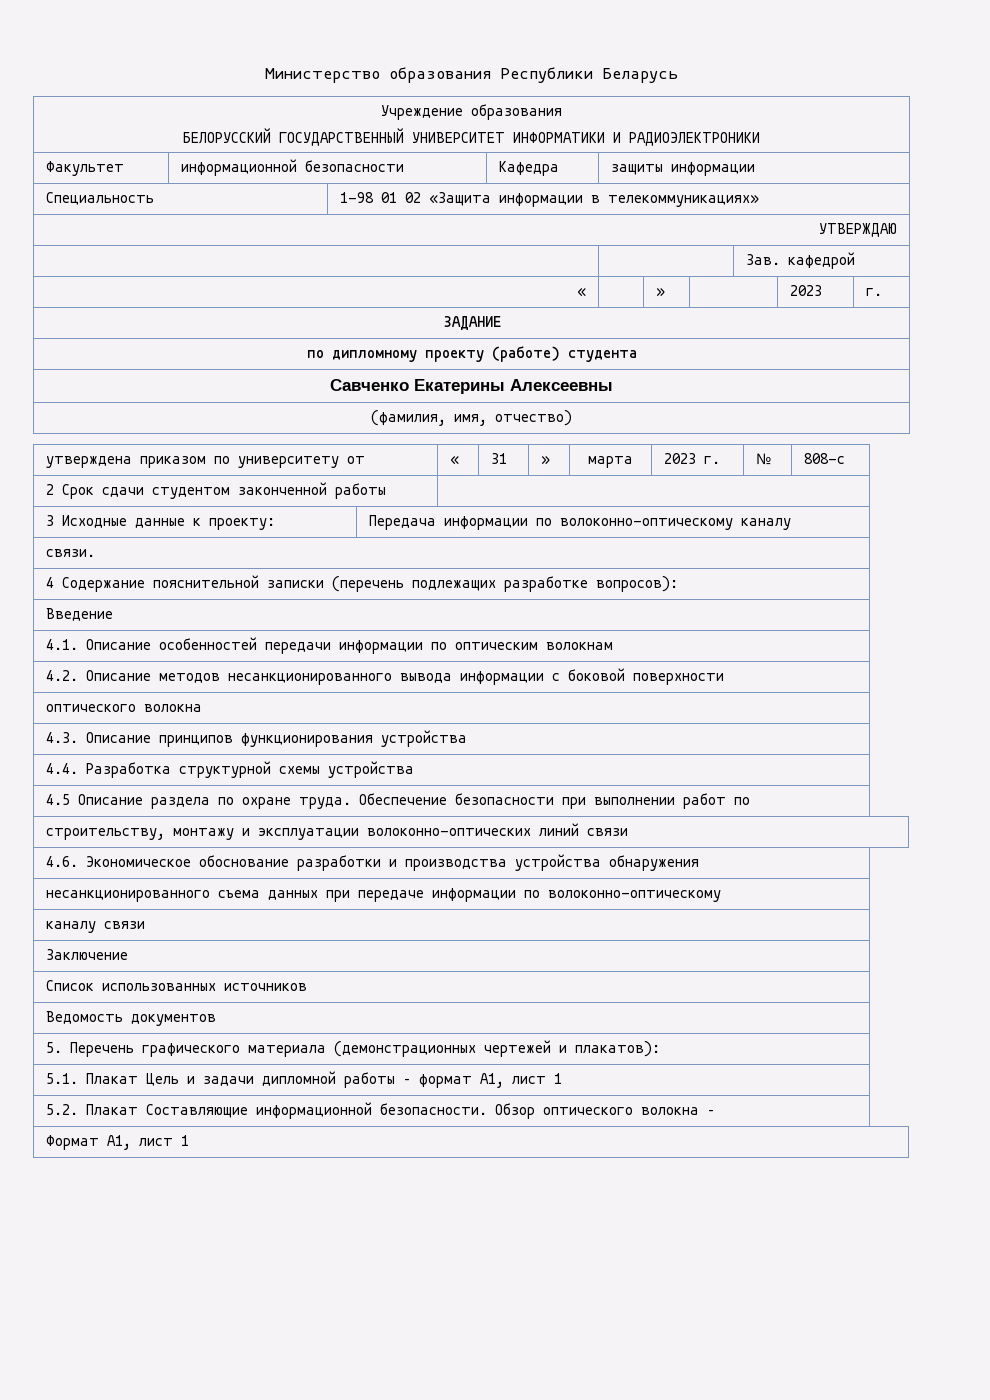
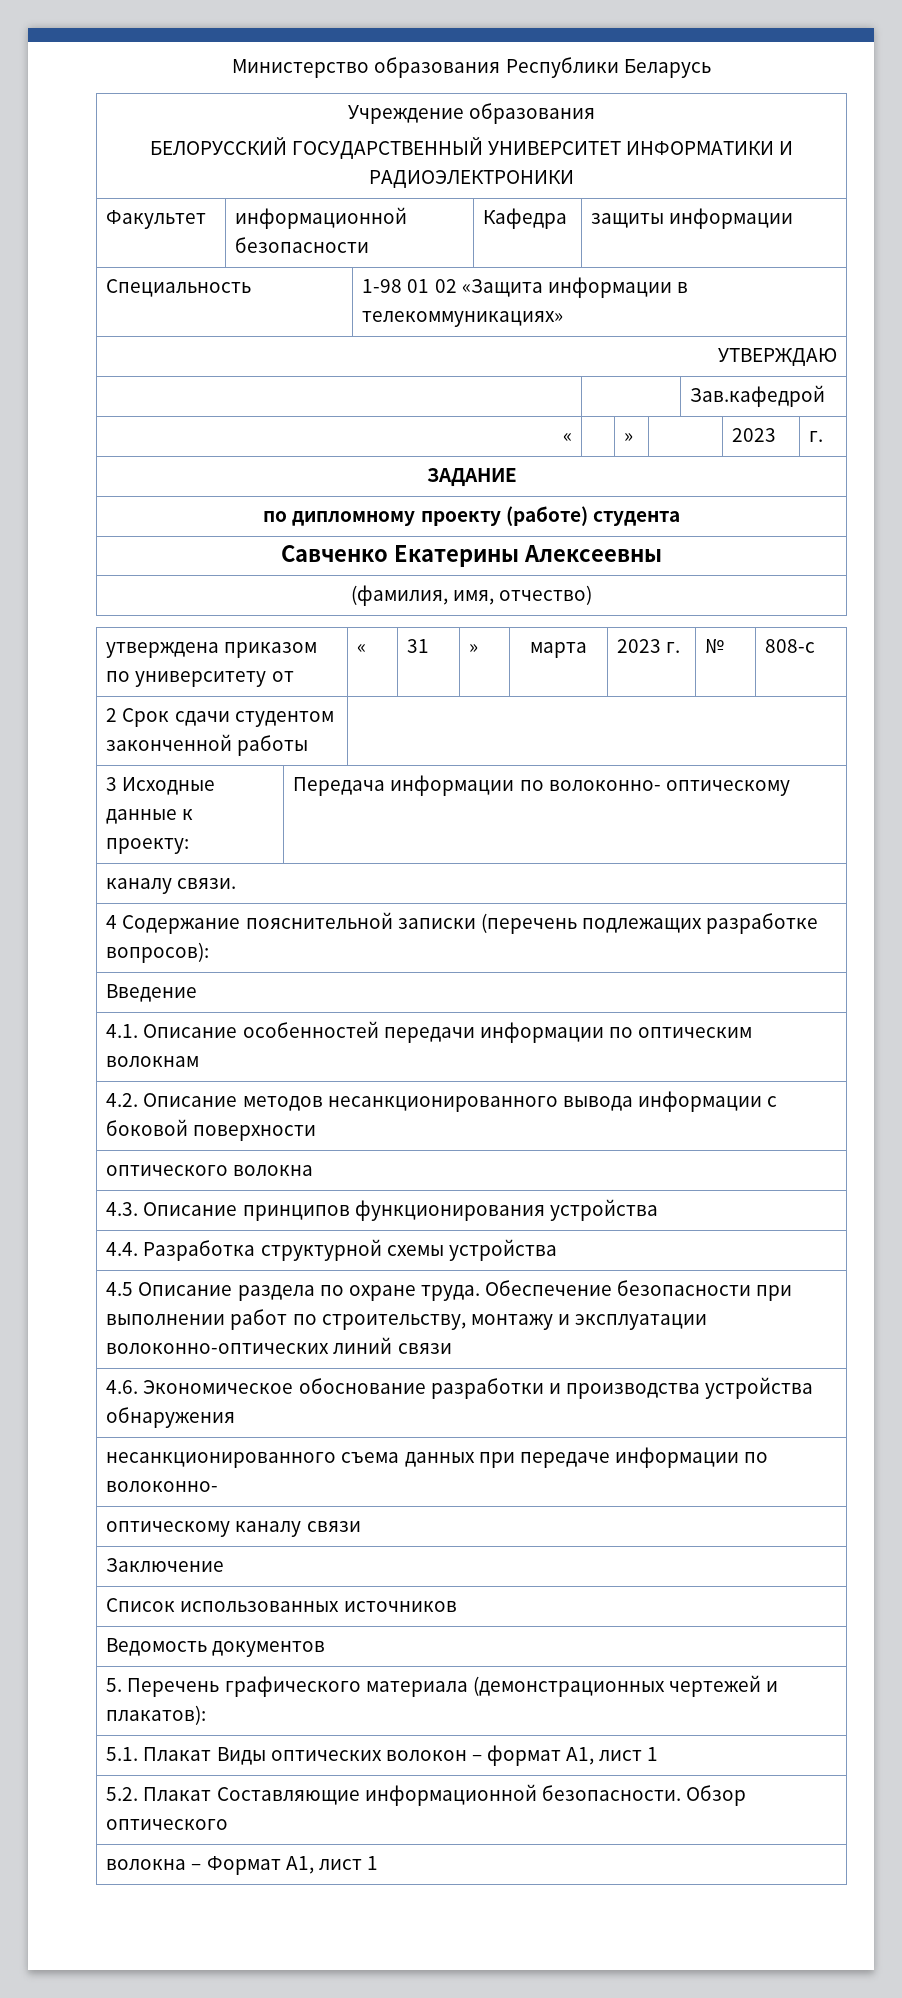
- | | Зав. кафедрой
+ | | Зав.кафедрой
- 3 Исходные данные к проекту: | Передача информации по волоконно-оптическому каналу
- связи.
+ 3 Исходные данные к проекту: | Передача информации по волоконно- оптическому
+ каналу связи.
- 4.5 Описание раздела по охране труда. Обеспечение безопасности при выполнении работ по
- строительству, монтажу и эксплуатации волоконно-оптических линий связи
+ 4.5 Описание раздела по охране труда. Обеспечение безопасности при выполнении работ по строительству, монтажу и эксплуатации волоконно-оптических линий связи
- несанкционированного съема данных при передаче информации по волоконно-оптическому
- каналу связи
+ несанкционированного съема данных при передаче информации по волоконно-
+ оптическому каналу связи
- 5.1. Плакат Цель и задачи дипломной работы – формат А1, лист 1
+ 5.1. Плакат Виды оптических волокон – формат А1, лист 1
- 5.2. Плакат Составляющие информационной безопасности. Обзор оптического волокна –
- Формат А1, лист 1
+ 5.2. Плакат Составляющие информационной безопасности. Обзор оптического
+ волокна – Формат А1, лист 1

